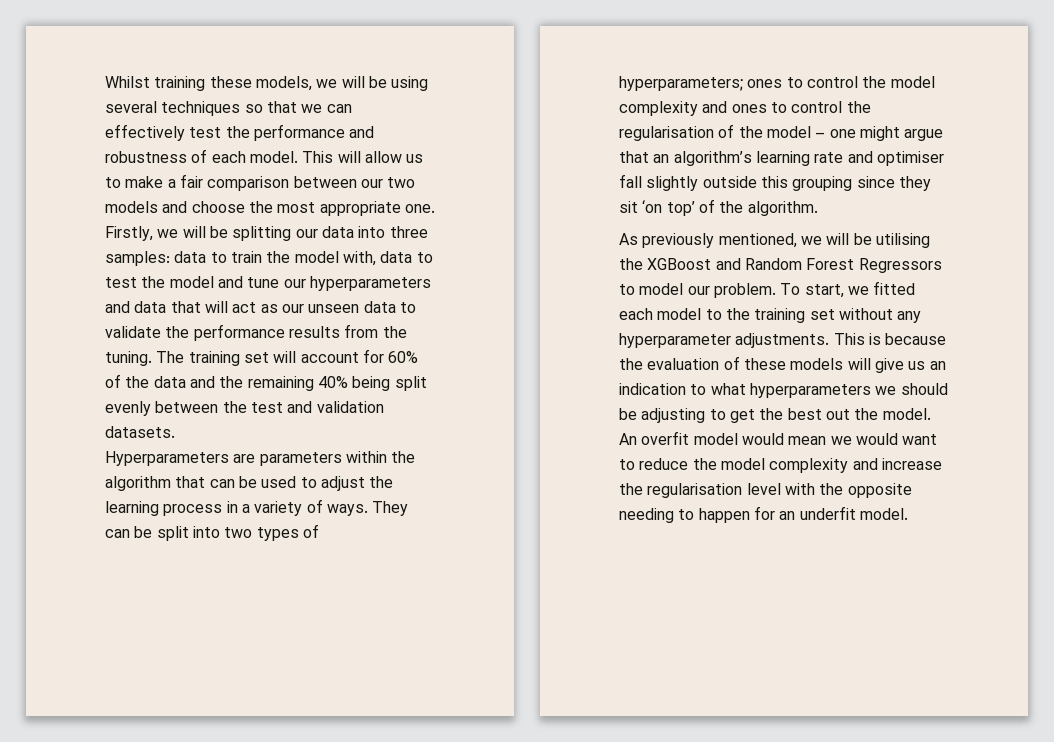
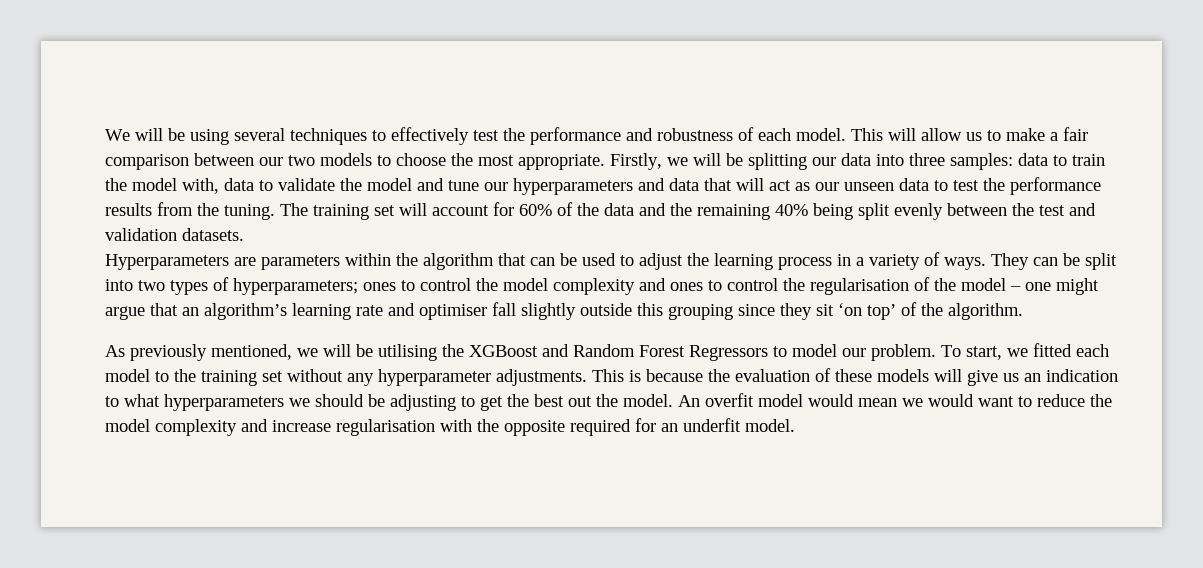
- Whilst training these models, we will be using several techniques so that we can effectively test the performance and robustness of each model.
+ We will be using several techniques to effectively test the performance and robustness of each model.
- This will allow us to make a fair comparison between our two models and choose the most appropriate one.
+ This will allow us to make a fair comparison between our two models to choose the most appropriate.
- Firstly, we will be splitting our data into three samples: data to train the model with, data to test the model and tune our hyperparameters and data that will act as our unseen data to validate the performance results from the tuning.
+ Firstly, we will be splitting our data into three samples: data to train the model with, data to validate the model and tune our hyperparameters and data that will act as our unseen data to test the performance results from the tuning.
- An overfit model would mean we would want to reduce the model complexity and increase the regularisation level with the opposite needing to happen for an underfit model.
+ An overfit model would mean we would want to reduce the model complexity and increase regularisation with the opposite required for an underfit model.

